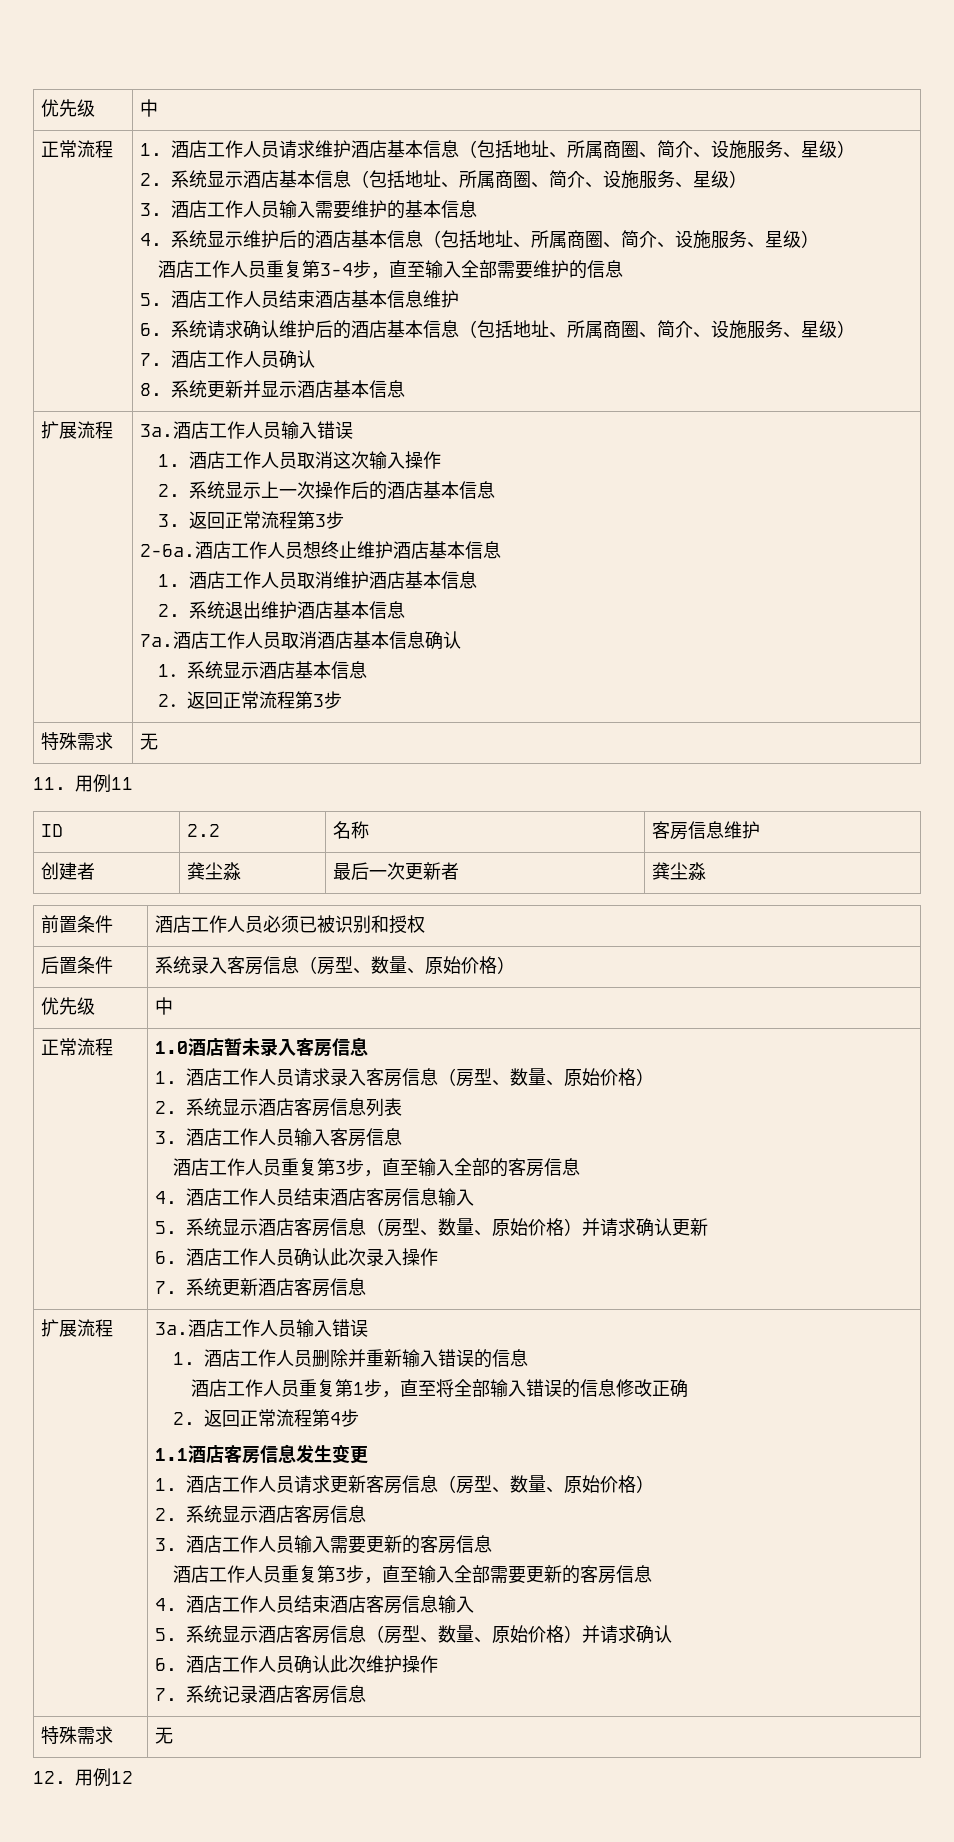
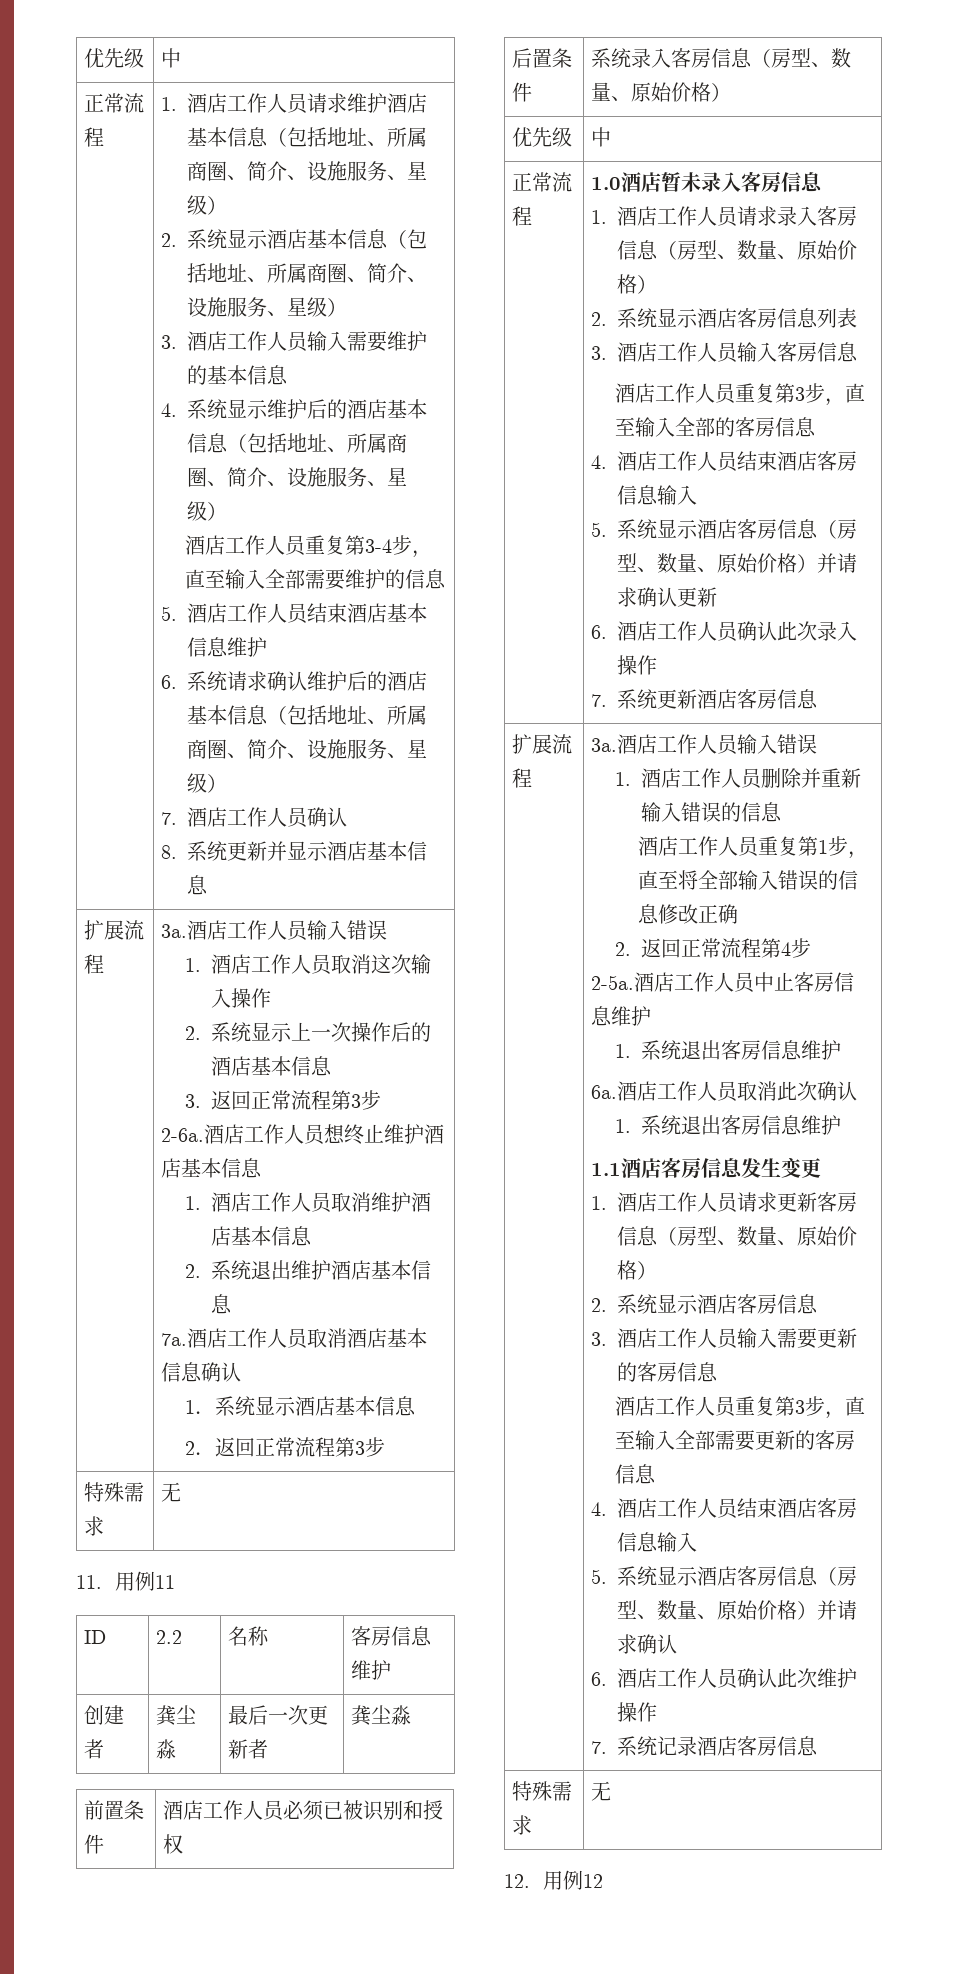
+ 2-5a.酒店工作人员中止客房信息维护
+ 1.系统退出客房信息维护
+ 6a.酒店工作人员取消此次确认
+ 1.系统退出客房信息维护

